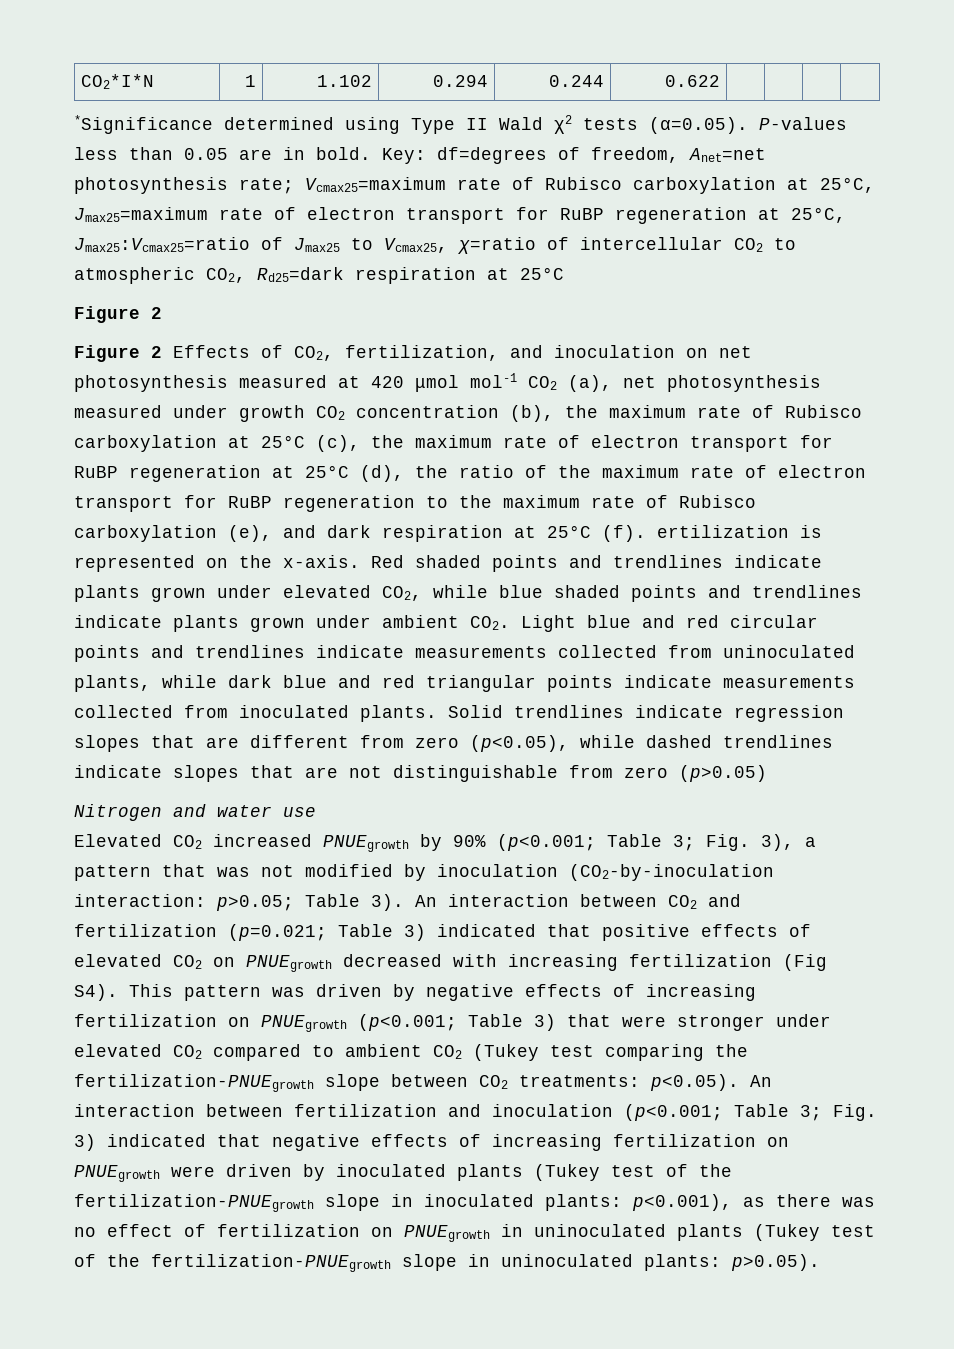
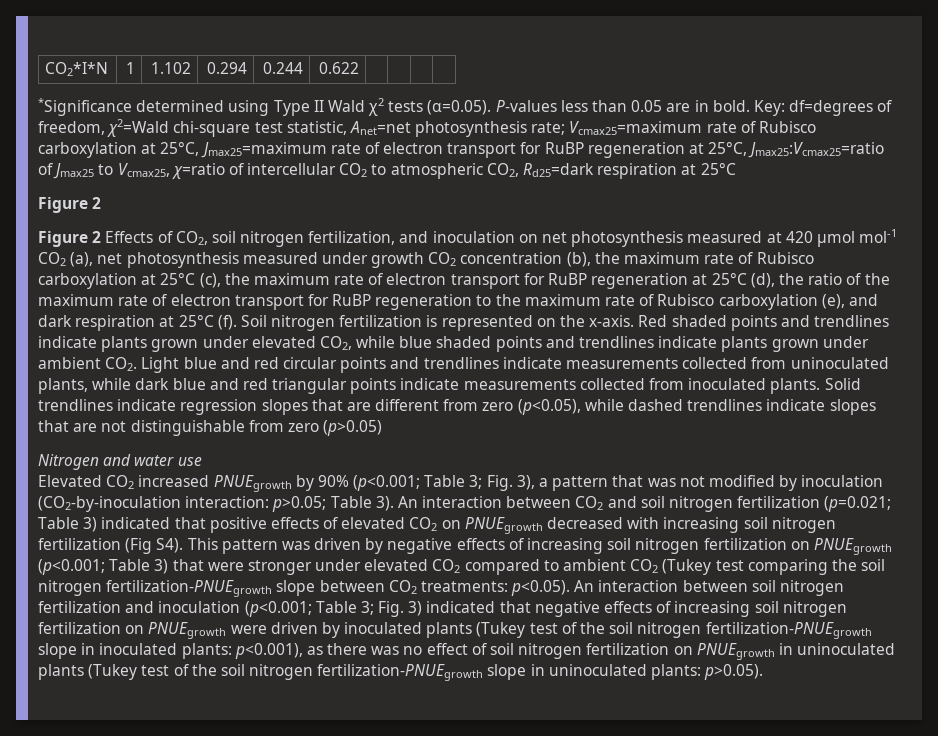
- Key: df=degrees of freedom, Anet=net photosynthesis rate; Vcmax25=maximum rate of Rubisco carboxylation at 25°C, Jmax25=maximum rate of electron transport for RuBP regeneration at 25°C, Jmax25:Vcmax25=ratio of Jmax25 to Vcmax25, χ=ratio of intercellular CO2 to atmospheric CO2, Rd25=dark respiration at 25°C
+ Key: df=degrees of freedom, χ2=Wald chi-square test statistic, Anet=net photosynthesis rate; Vcmax25=maximum rate of Rubisco carboxylation at 25°C, Jmax25=maximum rate of electron transport for RuBP regeneration at 25°C, Jmax25:Vcmax25=ratio of Jmax25 to Vcmax25, χ=ratio of intercellular CO2 to atmospheric CO2, Rd25=dark respiration at 25°C
- Figure 2 Effects of CO2, fertilization, and inoculation on net photosynthesis measured at 420 μmol mol-1 CO2 (a), net photosynthesis measured under growth CO2 concentration (b), the maximum rate of Rubisco carboxylation at 25°C (c), the maximum rate of electron transport for RuBP regeneration at 25°C (d), the ratio of the maximum rate of electron transport for RuBP regeneration to the maximum rate of Rubisco carboxylation (e), and dark respiration at 25°C (f). ertilization is represented on the x-axis.
+ Figure 2 Effects of CO2, soil nitrogen fertilization, and inoculation on net photosynthesis measured at 420 μmol mol-1 CO2 (a), net photosynthesis measured under growth CO2 concentration (b), the maximum rate of Rubisco carboxylation at 25°C (c), the maximum rate of electron transport for RuBP regeneration at 25°C (d), the ratio of the maximum rate of electron transport for RuBP regeneration to the maximum rate of Rubisco carboxylation (e), and dark respiration at 25°C (f). Soil nitrogen fertilization is represented on the x-axis.
- An interaction between CO2 and fertilization (p=0.021;
+ An interaction between CO2 and soil nitrogen fertilization (p=0.021;
- Table 3) indicated that positive effects of elevated CO2 on PNUEgrowth decreased with increasing fertilization (Fig S4). This pattern was driven by negative effects of increasing fertilization on PNUEgrowth (p<0.001;
+ Table 3) indicated that positive effects of elevated CO2 on PNUEgrowth decreased with increasing soil nitrogen fertilization (Fig S4). This pattern was driven by negative effects of increasing soil nitrogen fertilization on PNUEgrowth (p<0.001;
- Table 3) that were stronger under elevated CO2 compared to ambient CO2 (Tukey test comparing the fertilization-PNUEgrowth slope between CO2 treatments:
+ Table 3) that were stronger under elevated CO2 compared to ambient CO2 (Tukey test comparing the soil nitrogen fertilization-PNUEgrowth slope between CO2 treatments:
- p<0.05). An interaction between fertilization and inoculation (p<0.001;
+ p<0.05). An interaction between soil nitrogen fertilization and inoculation (p<0.001;
- Fig. 3) indicated that negative effects of increasing fertilization on PNUEgrowth were driven by inoculated plants (Tukey test of the fertilization-PNUEgrowth slope in inoculated plants:
+ Fig. 3) indicated that negative effects of increasing soil nitrogen fertilization on PNUEgrowth were driven by inoculated plants (Tukey test of the soil nitrogen fertilization-PNUEgrowth slope in inoculated plants:
- p<0.001), as there was no effect of fertilization on PNUEgrowth in uninoculated plants (Tukey test of the fertilization-PNUEgrowth slope in uninoculated plants:
+ p<0.001), as there was no effect of soil nitrogen fertilization on PNUEgrowth in uninoculated plants (Tukey test of the soil nitrogen fertilization-PNUEgrowth slope in uninoculated plants:

